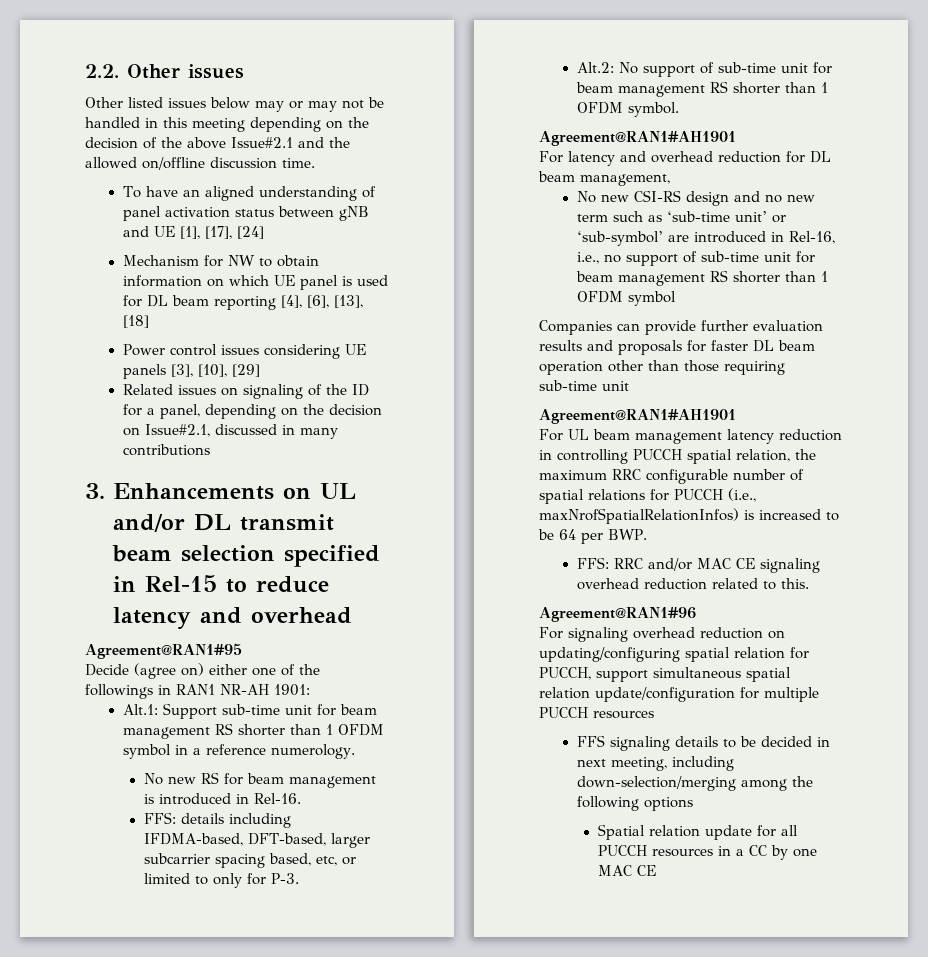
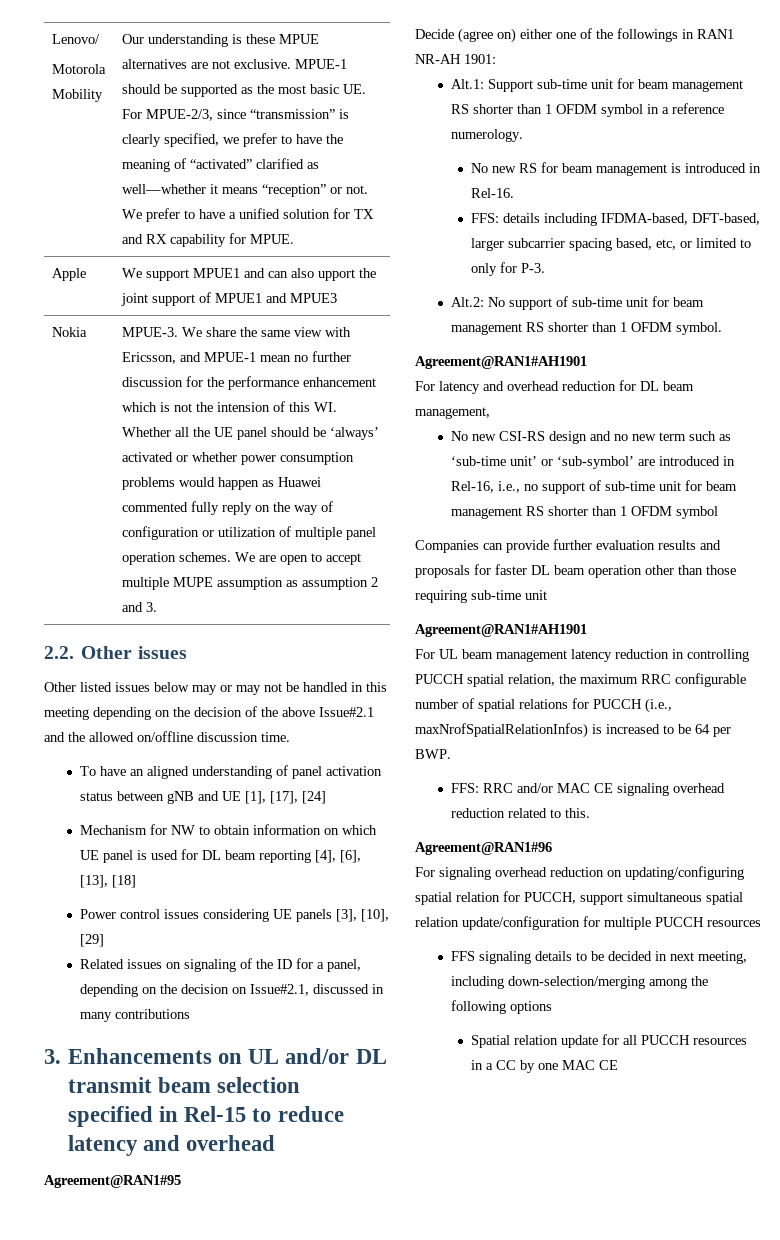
+ Lenovo/
+ Motorola Mobility | Our understanding is these MPUE alternatives are not exclusive. MPUE-1 should be supported as the most basic UE. For MPUE-2/3, since “transmission” is clearly specified, we prefer to have the meaning of “activated” clarified as well—whether it means “reception” or not. We prefer to have a unified solution for TX and RX capability for MPUE.
+ Apple | We support MPUE1 and can also upport the joint support of MPUE1 and MPUE3
+ Nokia | MPUE-3. We share the same view with Ericsson, and MPUE-1 mean no further discussion for the performance enhancement which is not the intension of this WI. Whether all the UE panel should be ‘always’ activated or whether power consumption problems would happen as Huawei commented fully reply on the way of configuration or utilization of multiple panel operation schemes. We are open to accept multiple MUPE assumption as assumption 2 and 3.

